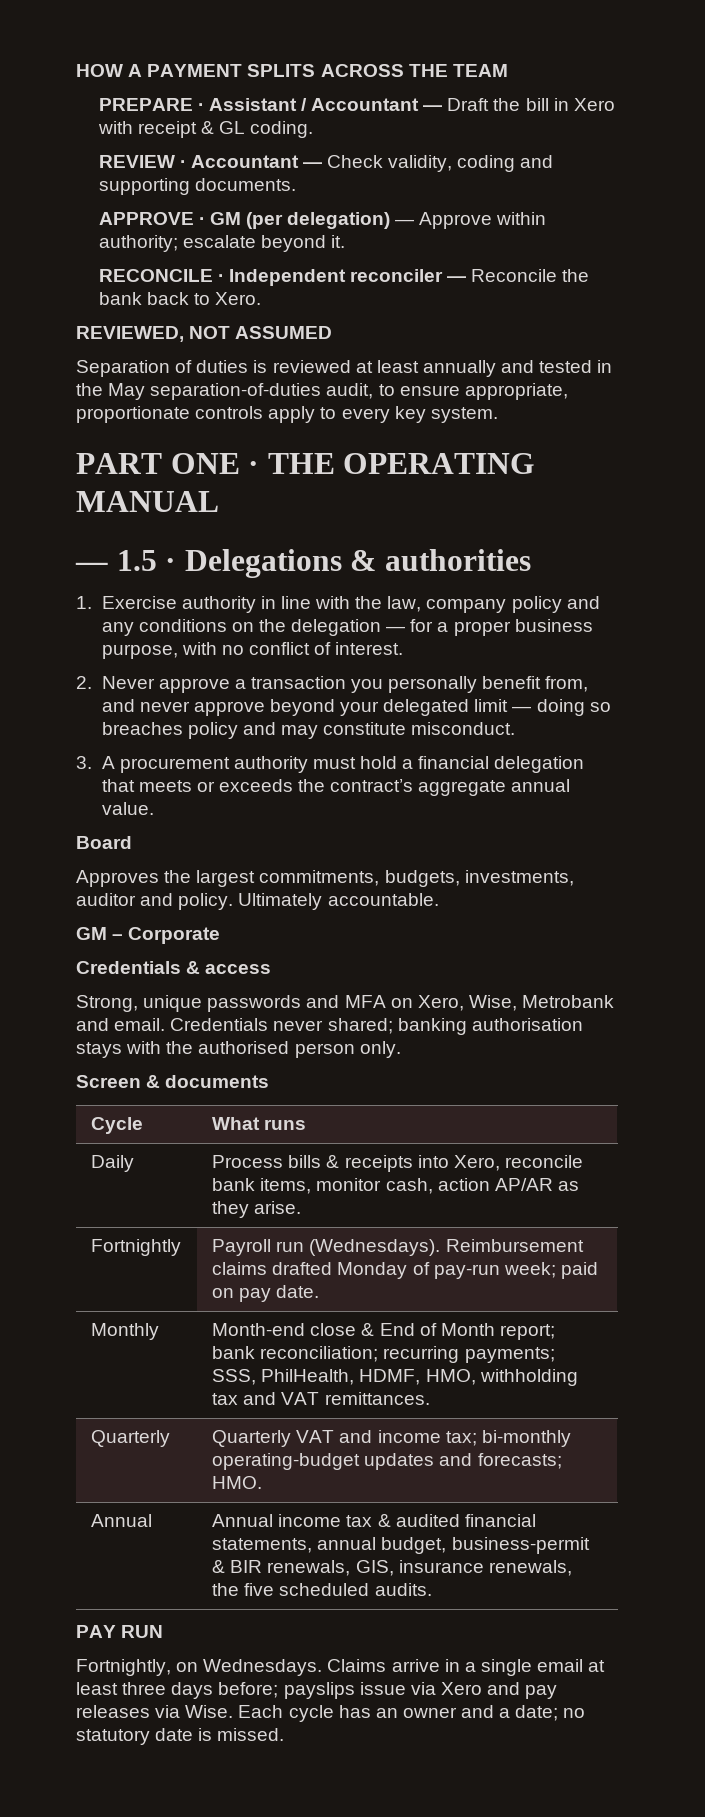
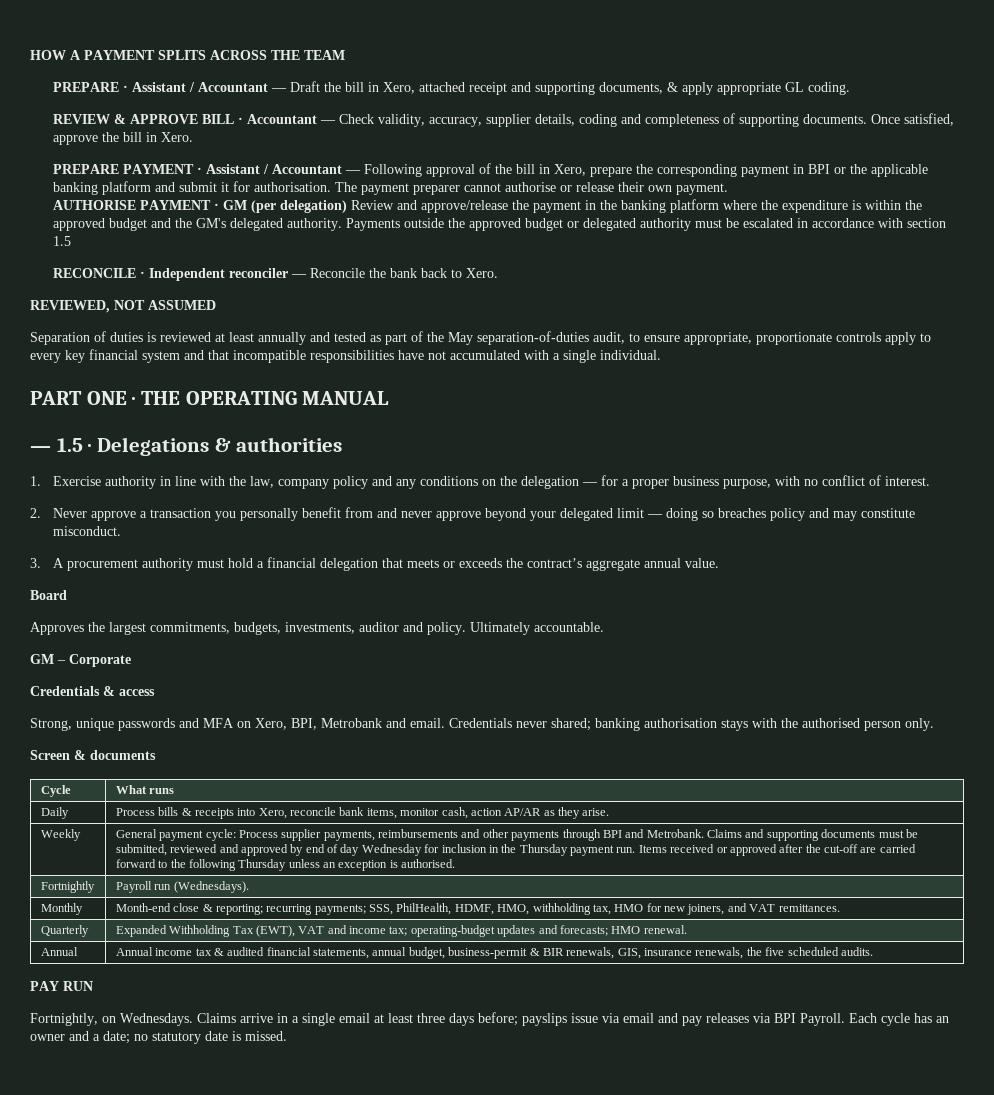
- PREPARE · Assistant / Accountant — Draft the bill in Xero with receipt & GL coding.
+ PREPARE · Assistant / Accountant — Draft the bill in Xero, attached receipt and supporting documents, & apply appropriate GL coding.
- REVIEW · Accountant — Check validity, coding and supporting documents.
- APPROVE · GM (per delegation) — Approve within authority; escalate beyond it.
+ REVIEW & APPROVE BILL · Accountant — Check validity, accuracy, supplier details, coding and completeness of supporting documents. Once satisfied, approve the bill in Xero.
+ PREPARE PAYMENT · Assistant / Accountant — Following approval of the bill in Xero, prepare the corresponding payment in BPI or the applicable banking platform and submit it for authorisation. The payment preparer cannot authorise or release their own payment.
+ AUTHORISE PAYMENT · GM (per delegation) Review and approve/release the payment in the banking platform where the expenditure is within the approved budget and the GM's delegated authority. Payments outside the approved budget or delegated authority must be escalated in accordance with section 1.5
- Separation of duties is reviewed at least annually and tested in the May separation-of-duties audit, to ensure appropriate, proportionate controls apply to every key system.
+ Separation of duties is reviewed at least annually and tested as part of the May separation-of-duties audit, to ensure appropriate, proportionate controls apply to every key financial system and that incompatible responsibilities have not accumulated with a single individual.
- 2. Never approve a transaction you personally benefit from, and never approve beyond your delegated limit — doing so breaches policy and may constitute misconduct.
+ 2. Never approve a transaction you personally benefit from and never approve beyond your delegated limit — doing so breaches policy and may constitute misconduct.
- Strong, unique passwords and MFA on Xero, Wise, Metrobank and email.
+ Strong, unique passwords and MFA on Xero, BPI, Metrobank and email.
- Fortnightly | Payroll run (Wednesdays). Reimbursement claims drafted Monday of pay-run week; paid on pay date.
- Monthly | Month-end close & End of Month report; bank reconciliation; recurring payments; SSS, PhilHealth, HDMF, HMO, withholding tax and VAT remittances.
+ Weekly | General payment cycle: Process supplier payments, reimbursements and other payments through BPI and Metrobank. Claims and supporting documents must be submitted, reviewed and approved by end of day Wednesday for inclusion in the Thursday payment run. Items received or approved after the cut-off are carried forward to the following Thursday unless an exception is authorised.
+ Fortnightly | Payroll run (Wednesdays).
+ Monthly | Month-end close & reporting; recurring payments; SSS, PhilHealth, HDMF, HMO, withholding tax, HMO for new joiners, and VAT remittances.
- Quarterly | Quarterly VAT and income tax; bi-monthly operating-budget updates and forecasts; HMO.
+ Quarterly | Expanded Withholding Tax (EWT), VAT and income tax; operating-budget updates and forecasts; HMO renewal.
- Claims arrive in a single email at least three days before; payslips issue via Xero and pay releases via Wise.
+ Claims arrive in a single email at least three days before; payslips issue via email and pay releases via BPI Payroll.

